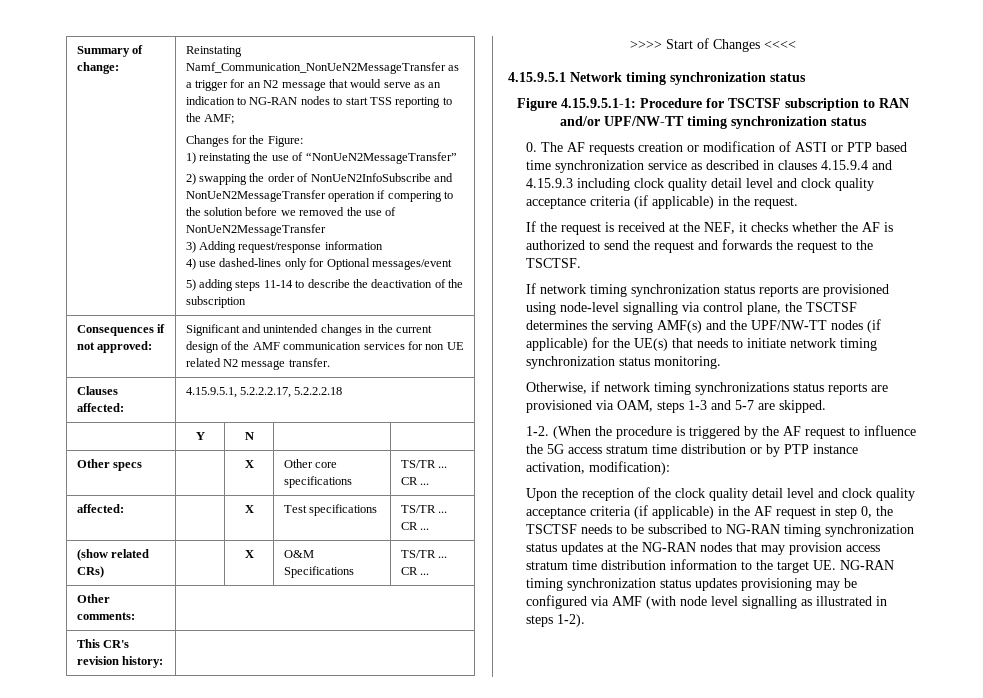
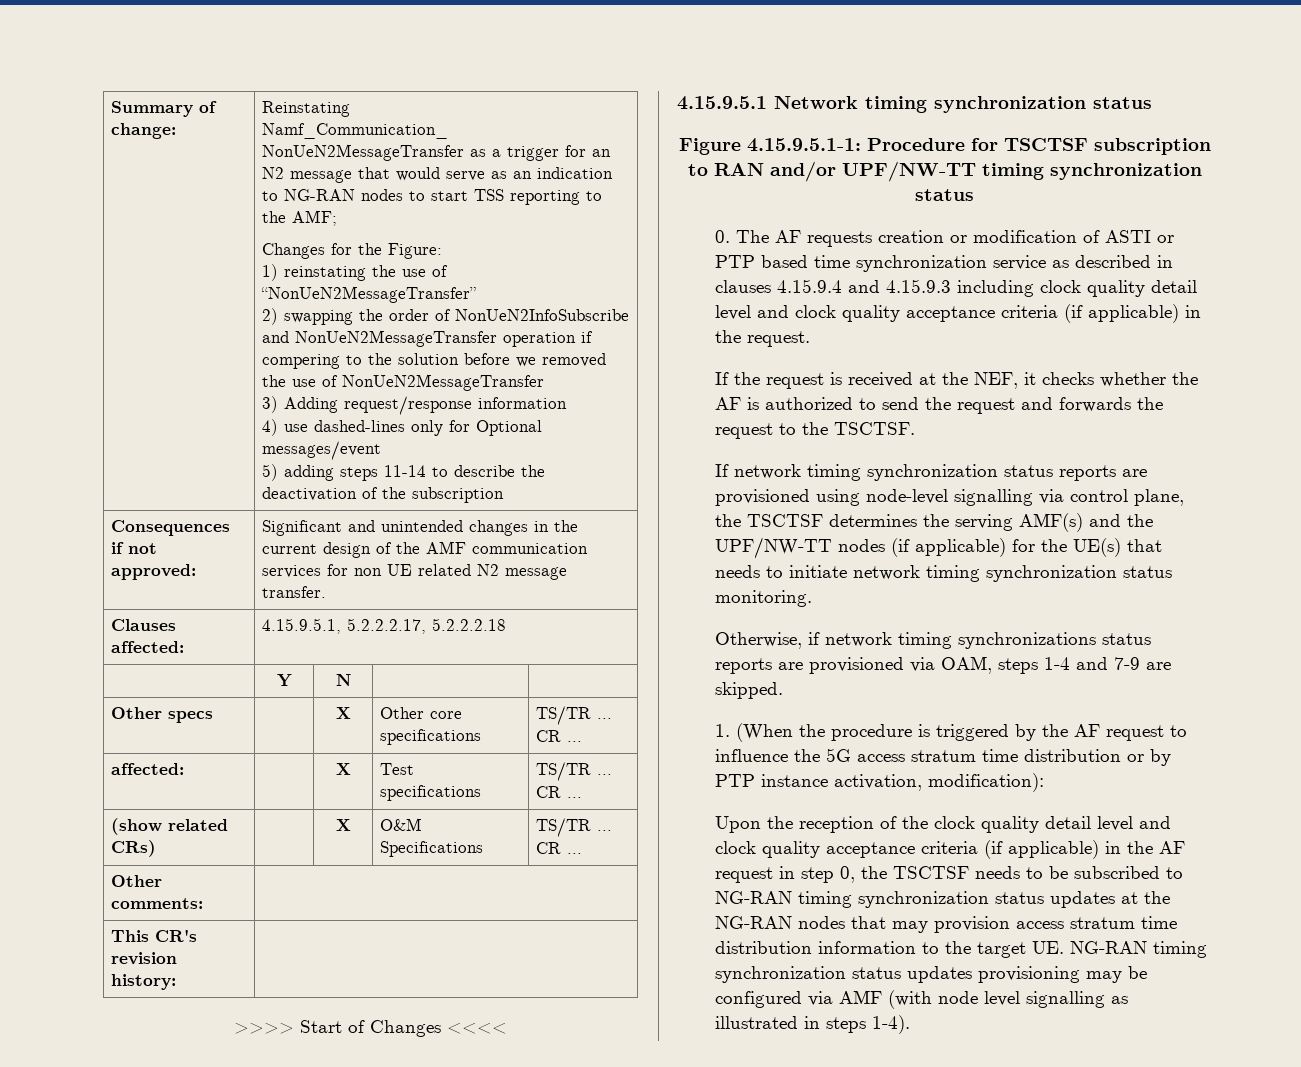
- Otherwise, if network timing synchronizations status reports are provisioned via OAM, steps 1-3 and 5-7 are skipped.
+ Otherwise, if network timing synchronizations status reports are provisioned via OAM, steps 1-4 and 7-9 are skipped.
- 1-2. (When the procedure is triggered by the AF request to influence the 5G access stratum time distribution or by PTP instance activation, modification):
+ 1. (When the procedure is triggered by the AF request to influence the 5G access stratum time distribution or by PTP instance activation, modification):
- Upon the reception of the clock quality detail level and clock quality acceptance criteria (if applicable) in the AF request in step 0, the TSCTSF needs to be subscribed to NG-RAN timing synchronization status updates at the NG-RAN nodes that may provision access stratum time distribution information to the target UE. NG-RAN timing synchronization status updates provisioning may be configured via AMF (with node level signalling as illustrated in steps 1-2).
+ Upon the reception of the clock quality detail level and clock quality acceptance criteria (if applicable) in the AF request in step 0, the TSCTSF needs to be subscribed to NG-RAN timing synchronization status updates at the NG-RAN nodes that may provision access stratum time distribution information to the target UE. NG-RAN timing synchronization status updates provisioning may be configured via AMF (with node level signalling as illustrated in steps 1-4).

